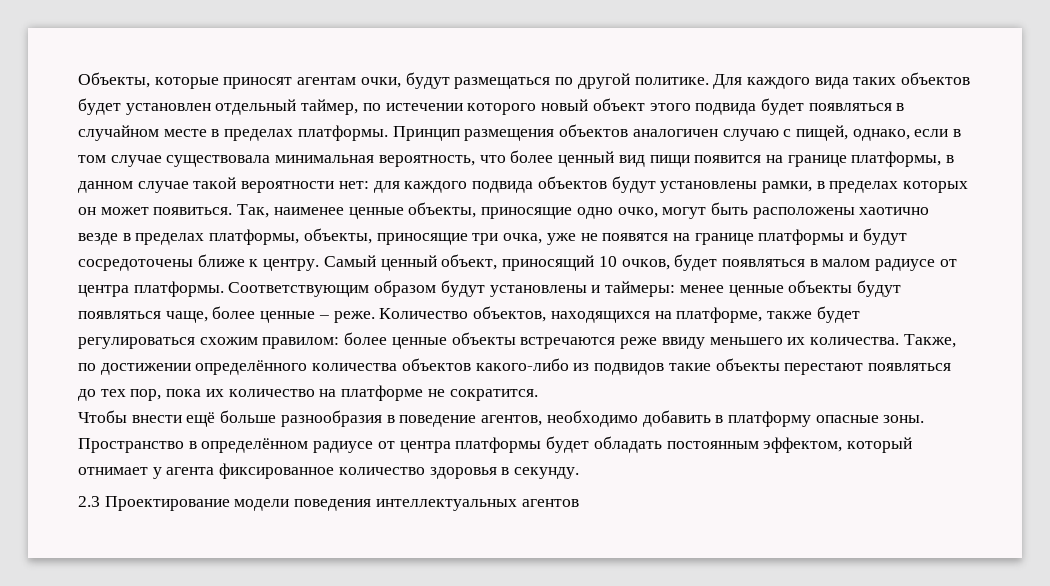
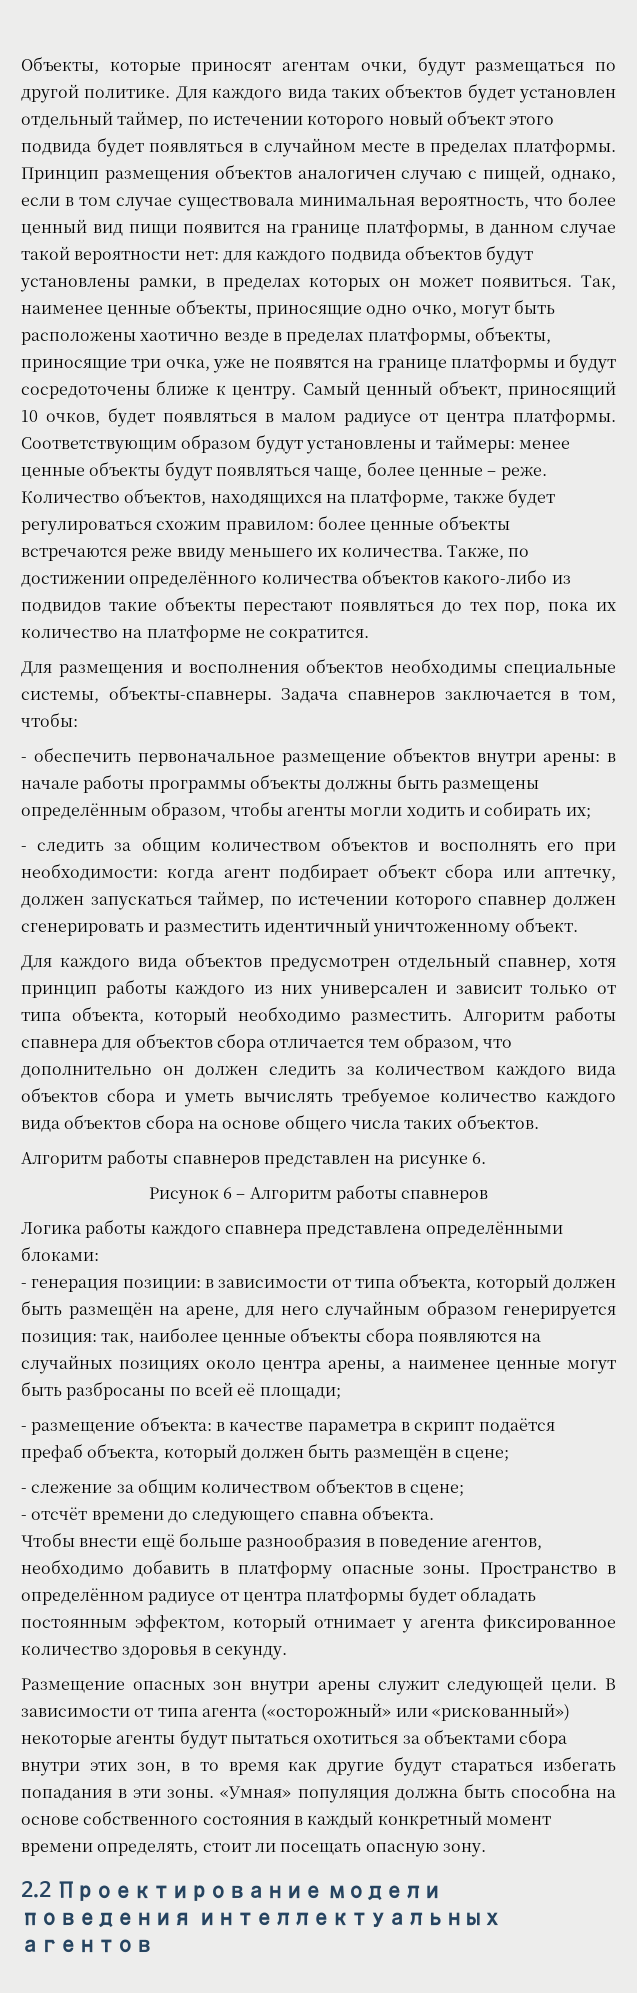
+ Для размещения и восполнения объектов необходимы специальные системы, объекты-спавнеры. Задача спавнеров заключается в том, чтобы:
+ - обеспечить первоначальное размещение объектов внутри арены: в начале работы программы объекты должны быть размещены определённым образом, чтобы агенты могли ходить и собирать их;
+ - следить за общим количеством объектов и восполнять его при необходимости: когда агент подбирает объект сбора или аптечку, должен запускаться таймер, по истечении которого спавнер должен сгенерировать и разместить идентичный уничтоженному объект.
+ Для каждого вида объектов предусмотрен отдельный спавнер, хотя принцип работы каждого из них универсален и зависит только от типа объекта, который необходимо разместить. Алгоритм работы спавнера для объектов сбора отличается тем образом, что дополнительно он должен следить за количеством каждого вида объектов сбора и уметь вычислять требуемое количество каждого вида объектов сбора на основе общего числа таких объектов.
+ Алгоритм работы спавнеров представлен на рисунке 6.
+ Рисунок 6 – Алгоритм работы спавнеров
+ Логика работы каждого спавнера представлена определёнными блоками:
+ - генерация позиции: в зависимости от типа объекта, который должен быть размещён на арене, для него случайным образом генерируется позиция: так, наиболее ценные объекты сбора появляются на случайных позициях около центра арены, а наименее ценные могут быть разбросаны по всей её площади;
+ - размещение объекта: в качестве параметра в скрипт подаётся префаб объекта, который должен быть размещён в сцене;
+ - слежение за общим количеством объектов в сцене;
+ - отсчёт времени до следующего спавна объекта.
- 2.3 Проектирование модели поведения интеллектуальных агентов
+ Размещение опасных зон внутри арены служит следующей цели. В зависимости от типа агента («осторожный» или «рискованный») некоторые агенты будут пытаться охотиться за объектами сбора внутри этих зон, в то время как другие будут стараться избегать попадания в эти зоны. «Умная» популяция должна быть способна на основе собственного состояния в каждый конкретный момент времени определять, стоит ли посещать опасную зону.
+ 2.2 Проектирование модели поведения интеллектуальных агентов

